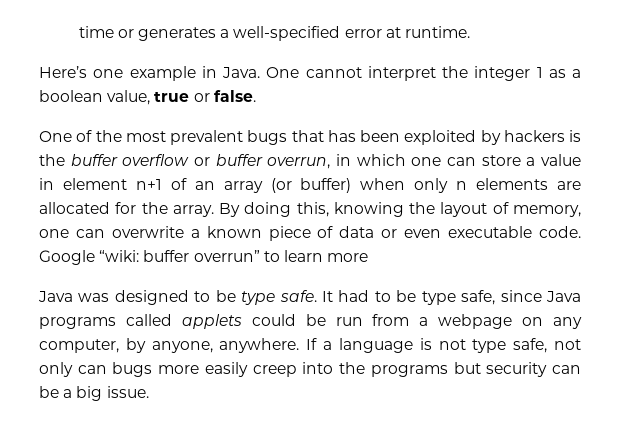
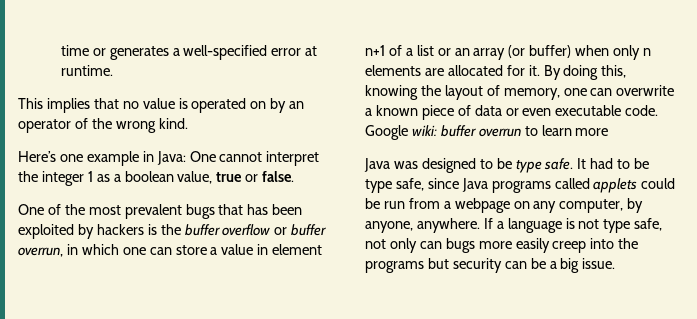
+ This implies that no value is operated on by an operator of the wrong kind.
- Here’s one example in Java. One cannot interpret the integer 1 as a boolean value, true or false.
+ Here’s one example in Java: One cannot interpret the integer 1 as a boolean value, true or false.
- One of the most prevalent bugs that has been exploited by hackers is the buffer overflow or buffer overrun, in which one can store a value in element n+1 of an array (or buffer) when only n elements are allocated for the array.
+ One of the most prevalent bugs that has been exploited by hackers is the buffer overflow or buffer overrun, in which one can store a value in element n+1 of a list or an array (or buffer) when only n elements are allocated for it.
- Google “wiki: buffer overrun” to learn more
+ Google wiki: buffer overrun to learn more

